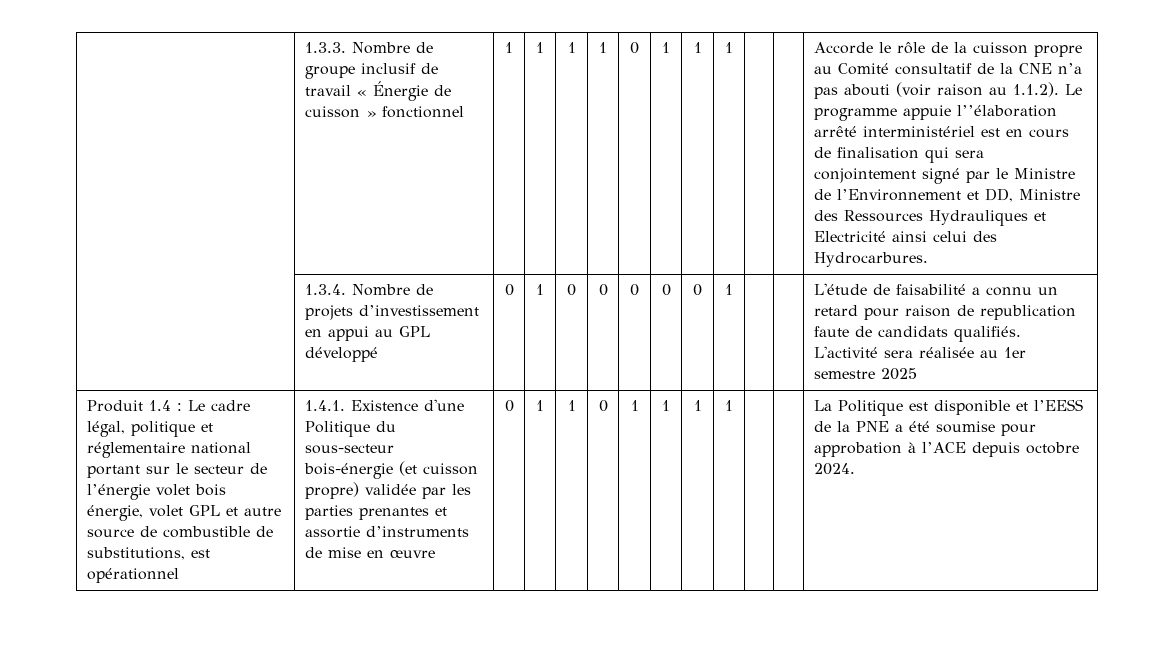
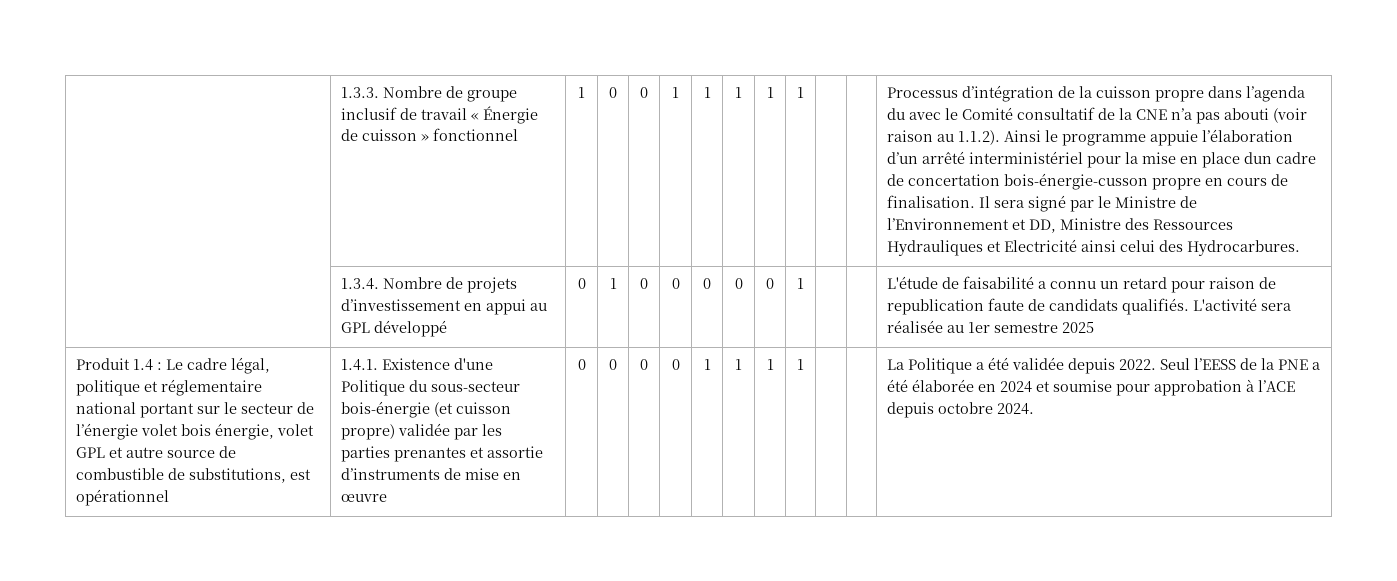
- 1 | 1 | 1 | 0 | 1 | 1 | 1 | | | Accorde le rôle de la cuisson propre au Comité consultatif de la CNE n’a pas abouti (voir raison au 1.1.2). Le programme appuie l’’élaboration arrêté interministériel est en cours de finalisation qui sera conjointement signé par le Ministre de l’Environnement et DD, Ministre des Ressources Hydrauliques et Electricité ainsi celui des Hydrocarbures.
+ 0 | 0 | 1 | 1 | 1 | 1 | 1 | | | Processus d’intégration de la cuisson propre dans l’agenda du avec le Comité consultatif de la CNE n’a pas abouti (voir raison au 1.1.2). Ainsi le programme appuie l’élaboration d’un arrêté interministériel pour la mise en place dun cadre de concertation bois-énergie-cusson propre en cours de finalisation. Il sera signé par le Ministre de l’Environnement et DD, Ministre des Ressources Hydrauliques et Electricité ainsi celui des Hydrocarbures.
- 1.4.1. Existence d'une Politique du sous-secteur bois-énergie (et cuisson propre) validée par les parties prenantes et assortie d’instruments de mise en œuvre | 0 | 1 | 1
+ 1.4.1. Existence d'une Politique du sous-secteur bois-énergie (et cuisson propre) validée par les parties prenantes et assortie d’instruments de mise en œuvre | 0 | 0 | 0
- La Politique est disponible et l’EESS de la PNE a été soumise pour approbation à l’ACE depuis octobre 2024.
+ La Politique a été validée depuis 2022. Seul l’EESS de la PNE a été élaborée en 2024 et soumise pour approbation à l’ACE depuis octobre 2024.

